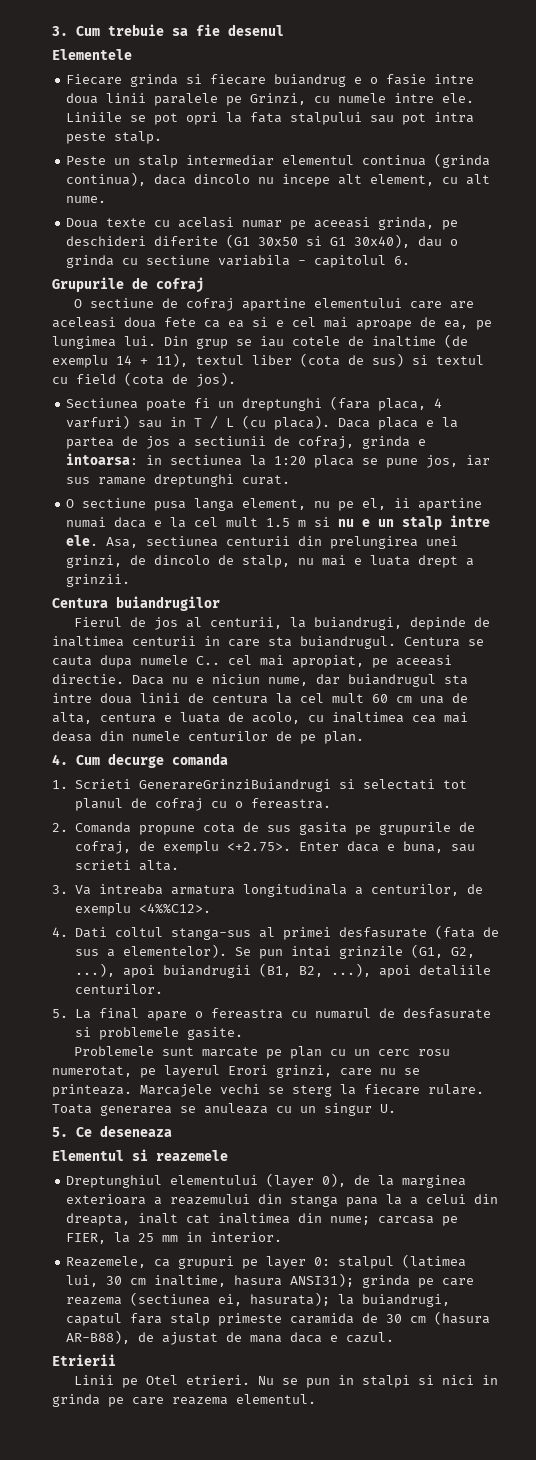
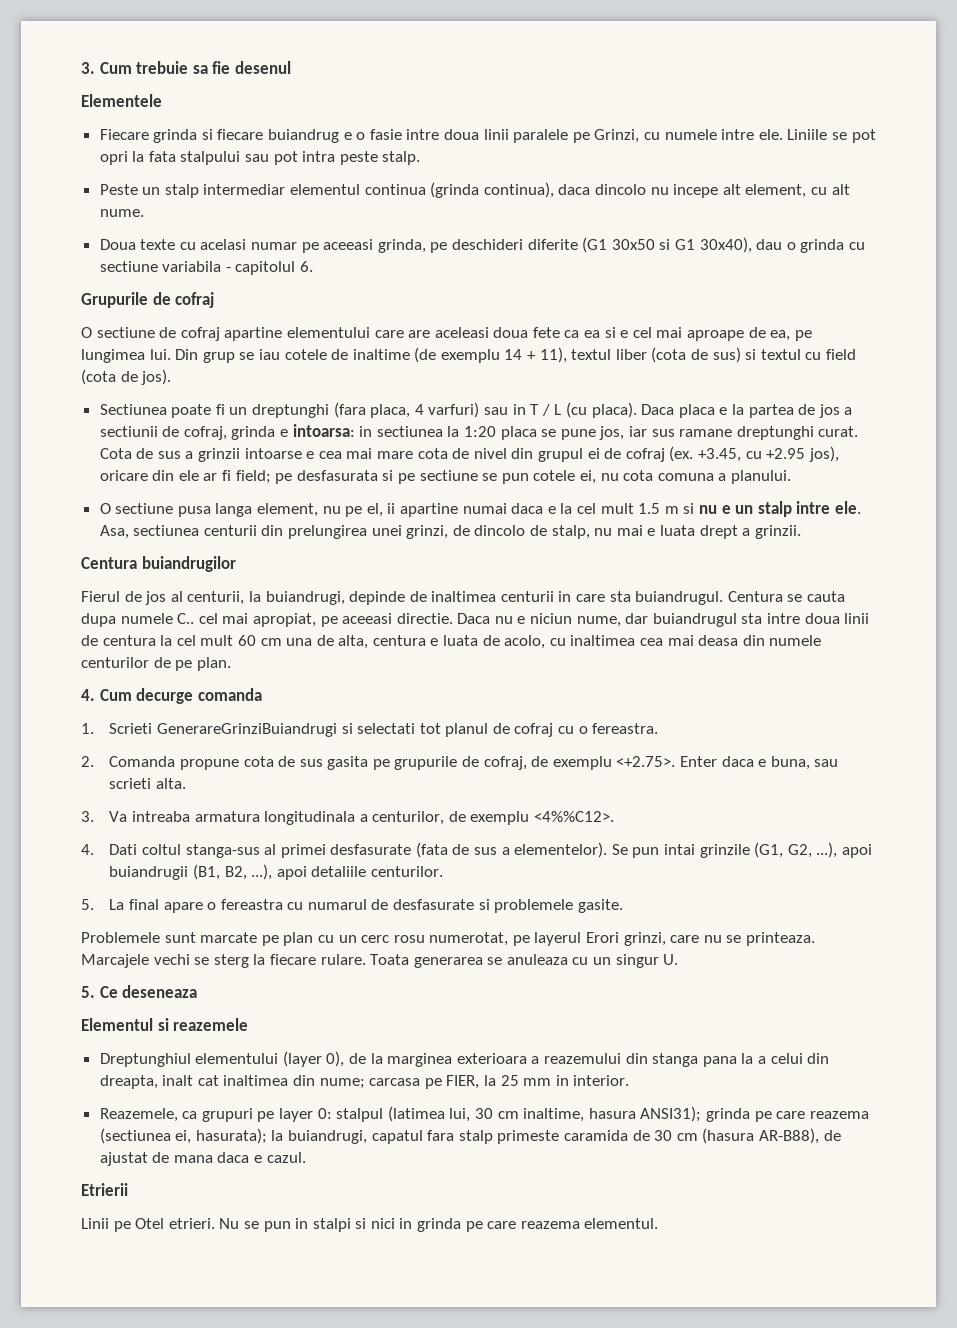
+ Cota de sus a grinzii intoarse e cea mai mare cota de nivel din grupul ei de cofraj (ex. +3.45, cu +2.95 jos), oricare din ele ar fi field; pe desfasurata si pe sectiune se pun cotele ei, nu cota comuna a planului.

